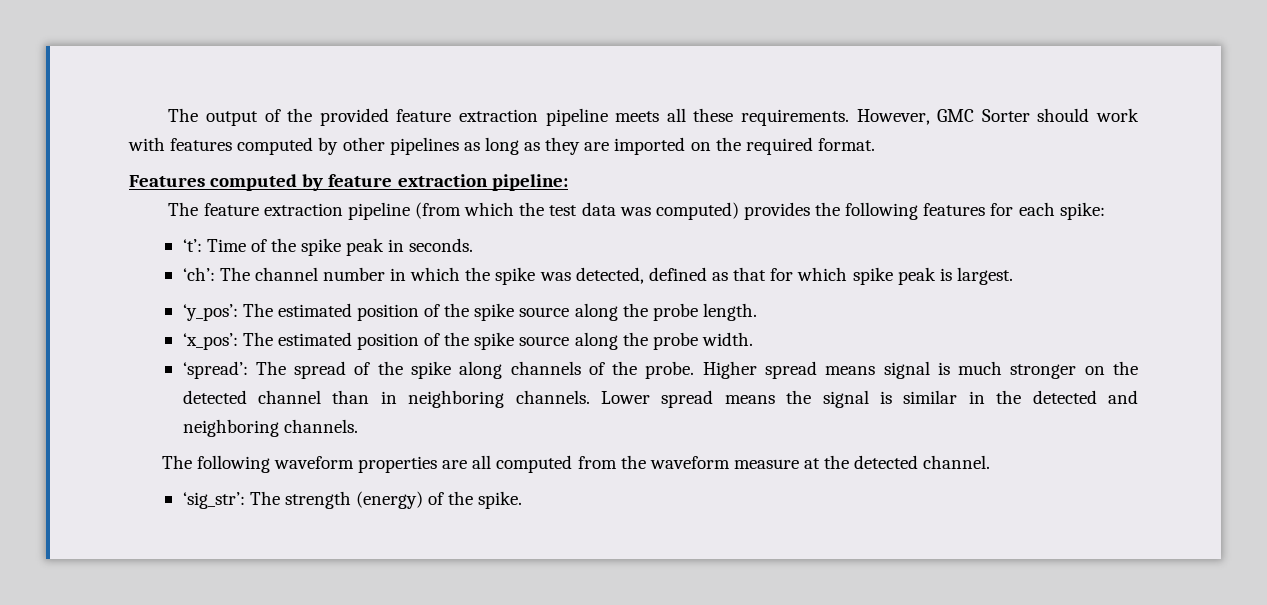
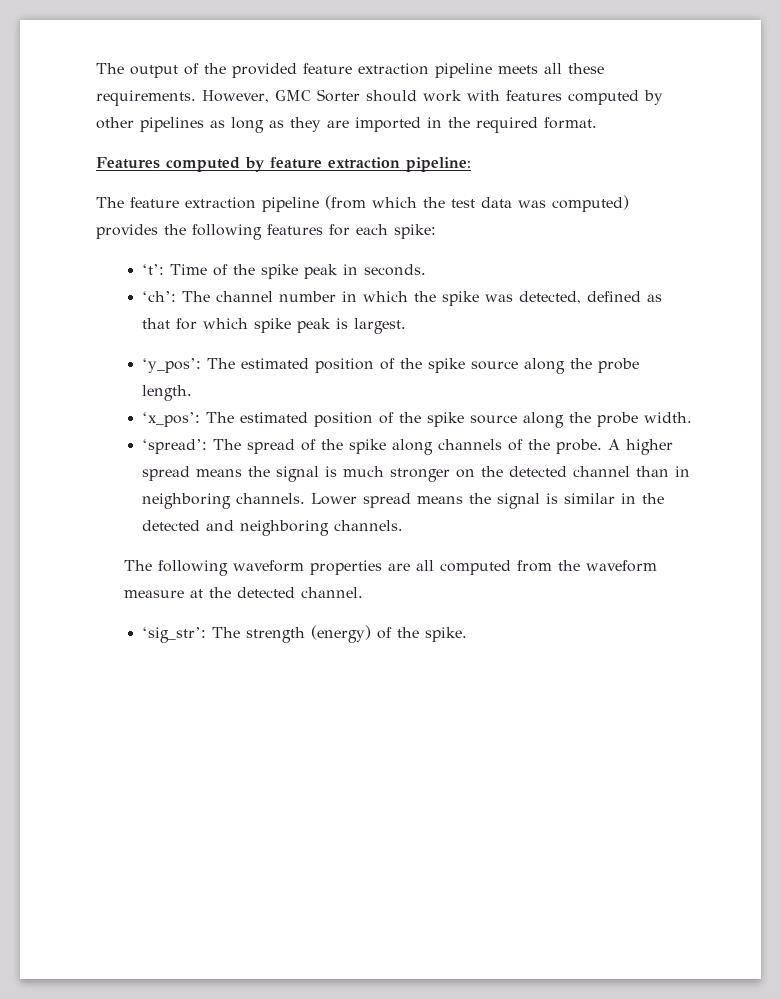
- However, GMC Sorter should work with features computed by other pipelines as long as they are imported on the required format.
+ However, GMC Sorter should work with features computed by other pipelines as long as they are imported in the required format.
- Higher spread means signal is much stronger on the detected channel than in neighboring channels.
+ A higher spread means the signal is much stronger on the detected channel than in neighboring channels.

